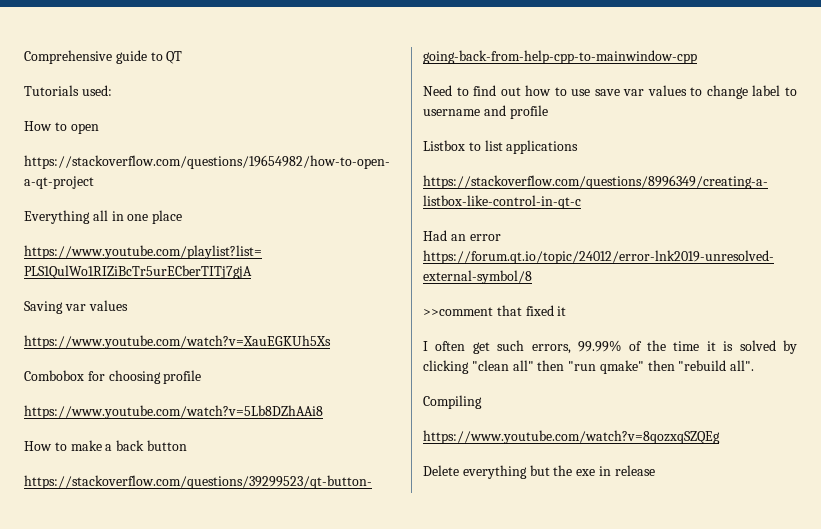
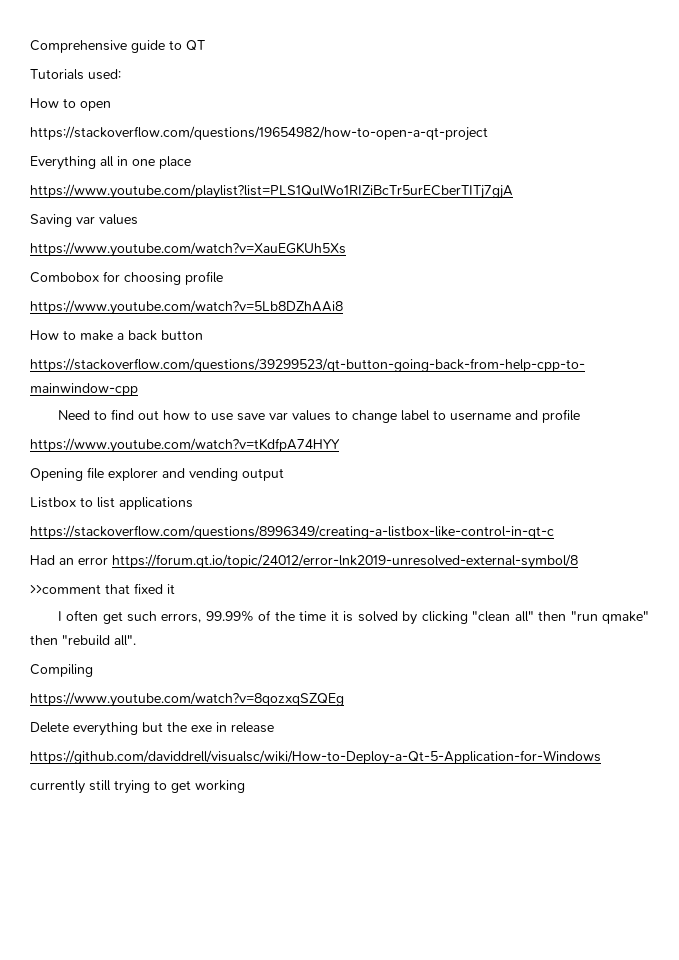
+ https://www.youtube.com/watch?v=tKdfpA74HYY
+ Opening file explorer and vending output
+ https://github.com/daviddrell/visualsc/wiki/How-to-Deploy-a-Qt-5-Application-for-Windows
+ currently still trying to get working

